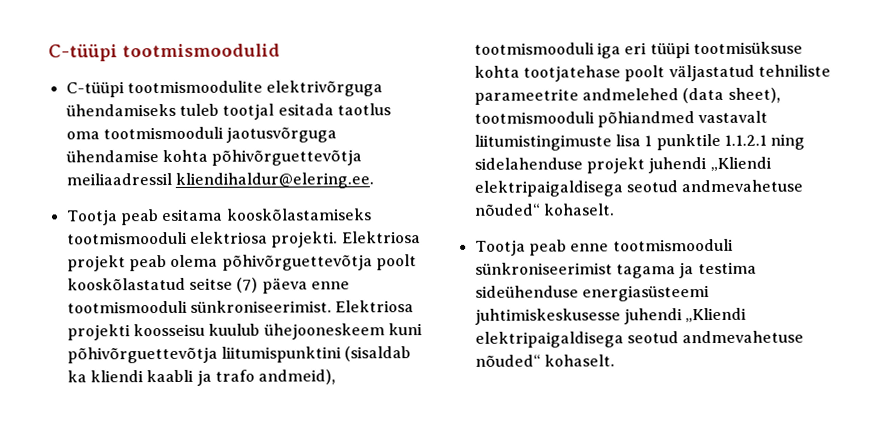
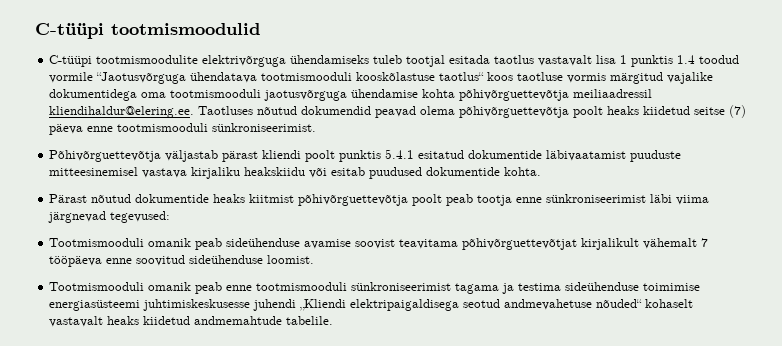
- C-tüüpi tootmismoodulite elektrivõrguga ühendamiseks tuleb tootjal esitada taotlus oma tootmismooduli jaotusvõrguga ühendamise kohta põhivõrguettevõtja meiliaadressil kliendihaldur@elering.ee.
- Tootja peab esitama kooskõlastamiseks tootmismooduli elektriosa projekti. Elektriosa projekt peab olema põhivõrguettevõtja poolt kooskõlastatud seitse (7) päeva enne tootmismooduli sünkroniseerimist. Elektriosa projekti koosseisu kuulub ühejooneskeem kuni põhivõrguettevõtja liitumispunktini (sisaldab ka kliendi kaabli ja trafo andmeid), tootmismooduli iga eri tüüpi tootmisüksuse kohta tootjatehase poolt väljastatud tehniliste parameetrite andmelehed (data sheet), tootmismooduli põhiandmed vastavalt liitumistingimuste lisa 1 punktile 1.1.2.1 ning sidelahenduse projekt juhendi „Kliendi elektripaigaldisega seotud andmevahetuse nõuded“ kohaselt.
- Tootja peab enne tootmismooduli sünkroniseerimist tagama ja testima sideühenduse energiasüsteemi juhtimiskeskusesse juhendi „Kliendi elektripaigaldisega seotud andmevahetuse nõuded“ kohaselt.
+ C-tüüpi tootmismoodulite elektrivõrguga ühendamiseks tuleb tootjal esitada taotlus vastavalt lisa 1 punktis 1.4 toodud vormile “Jaotusvõrguga ühendatava tootmismooduli kooskõlastuse taotlus“ koos taotluse vormis märgitud vajalike dokumentidega oma tootmismooduli jaotusvõrguga ühendamise kohta põhivõrguettevõtja meiliaadressil kliendihaldur@elering.ee. Taotluses nõutud dokumendid peavad olema põhivõrguettevõtja poolt heaks kiidetud seitse (7) päeva enne tootmismooduli sünkroniseerimist.
+ Põhivõrguettevõtja väljastab pärast kliendi poolt punktis 5.4.1 esitatud dokumentide läbivaatamist puuduste mitteesinemisel vastava kirjaliku heakskiidu või esitab puudused dokumentide kohta.
+ Pärast nõutud dokumentide heaks kiitmist põhivõrguettevõtja poolt peab tootja enne sünkroniseerimist läbi viima järgnevad tegevused:
+ Tootmismooduli omanik peab sideühenduse avamise soovist teavitama põhivõrguettevõtjat kirjalikult vähemalt 7 tööpäeva enne soovitud sideühenduse loomist.
+ Tootmismooduli omanik peab enne tootmismooduli sünkroniseerimist tagama ja testima sideühenduse toimimise energiasüsteemi juhtimiskeskusesse juhendi „Kliendi elektripaigaldisega seotud andmevahetuse nõuded“ kohaselt vastavalt heaks kiidetud andmemahtude tabelile.

